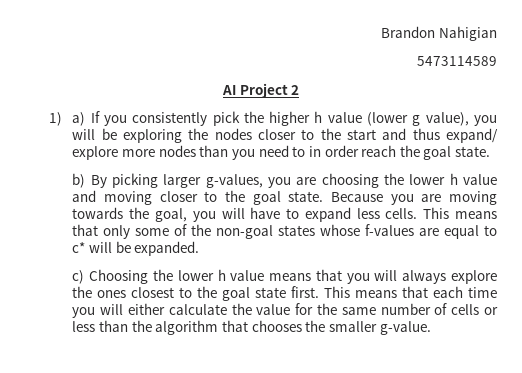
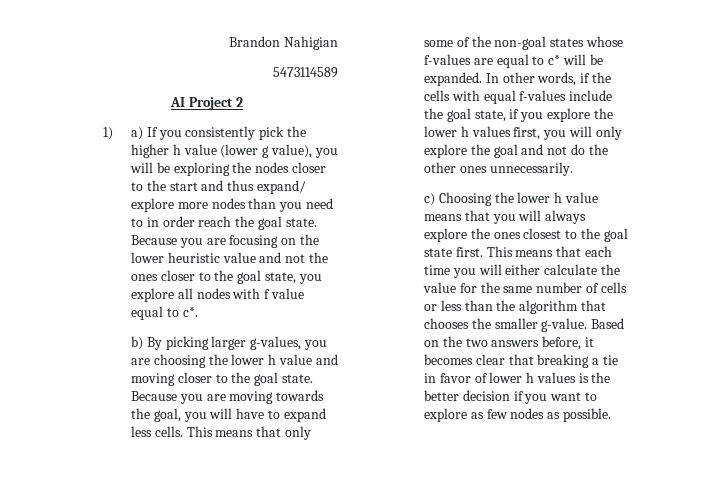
+ Because you are focusing on the lower heuristic value and not the ones closer to the goal state, you explore all nodes with f value equal to c*.
+ In other words, if the cells with equal f-values include the goal state, if you explore the lower h values first, you will only explore the goal and not do the other ones unnecessarily.
+ Based on the two answers before, it becomes clear that breaking a tie in favor of lower h values is the better decision if you want to explore as few nodes as possible.

